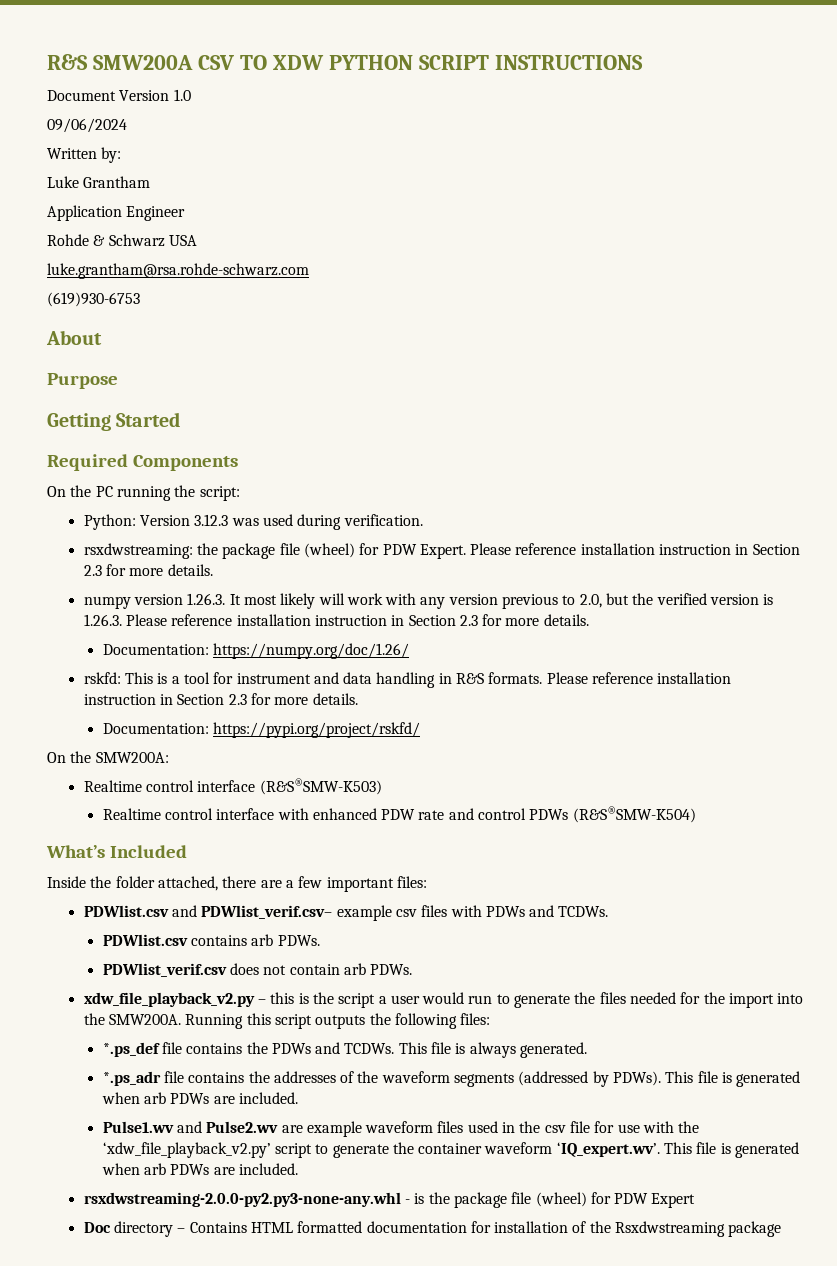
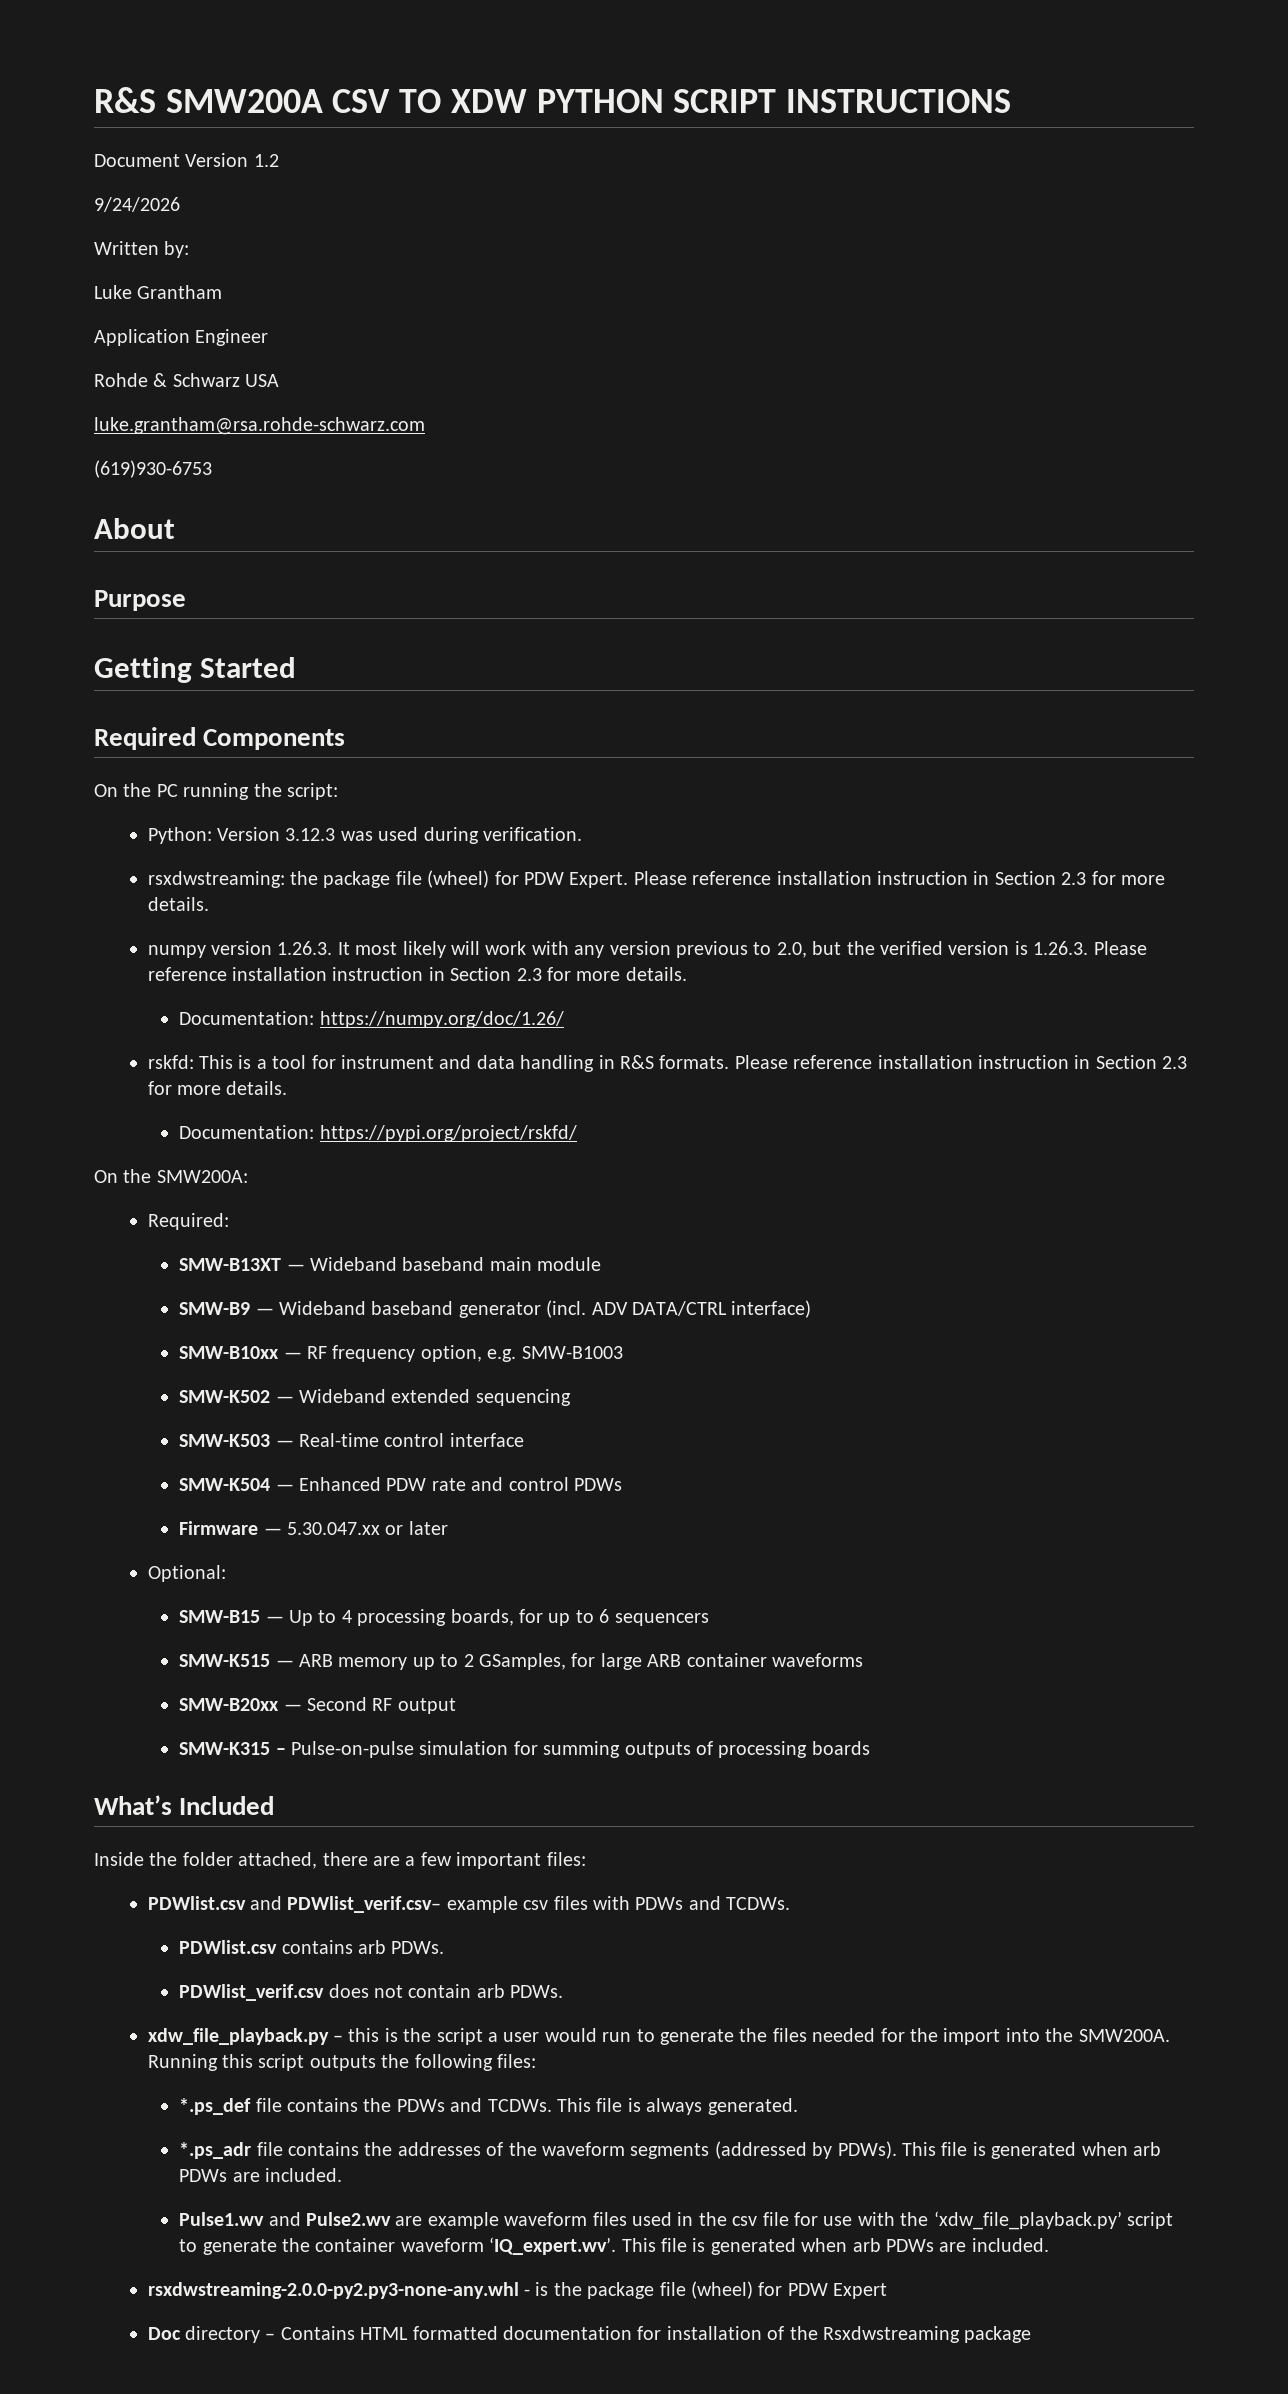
- Document Version 1.0
- 09/06/2024
+ Document Version 1.2
+ 9/24/2026
- Realtime control interface (R&S®SMW-K503)
- Realtime control interface with enhanced PDW rate and control PDWs (R&S®SMW-K504)
+ Required:
+ SMW-B13XT — Wideband baseband main module
+ SMW-B9 — Wideband baseband generator (incl. ADV DATA/CTRL interface)
+ SMW-B10xx — RF frequency option, e.g. SMW-B1003
+ SMW-K502 — Wideband extended sequencing
+ SMW-K503 — Real-time control interface
+ SMW-K504 — Enhanced PDW rate and control PDWs
+ Firmware — 5.30.047.xx or later
+ Optional:
+ SMW-B15 — Up to 4 processing boards, for up to 6 sequencers
+ SMW-K515 — ARB memory up to 2 GSamples, for large ARB container waveforms
+ SMW-B20xx — Second RF output
+ SMW-K315 – Pulse-on-pulse simulation for summing outputs of processing boards
- xdw_file_playback_v2.py – this is the script a user would run to generate the files needed for the import into the SMW200A.
+ xdw_file_playback.py – this is the script a user would run to generate the files needed for the import into the SMW200A.
- Pulse1.wv and Pulse2.wv are example waveform files used in the csv file for use with the ‘xdw_file_playback_v2.py’ script to generate the container waveform ‘IQ_expert.wv’. This file is generated when arb PDWs are included.
+ Pulse1.wv and Pulse2.wv are example waveform files used in the csv file for use with the ‘xdw_file_playback.py’ script to generate the container waveform ‘IQ_expert.wv’. This file is generated when arb PDWs are included.

